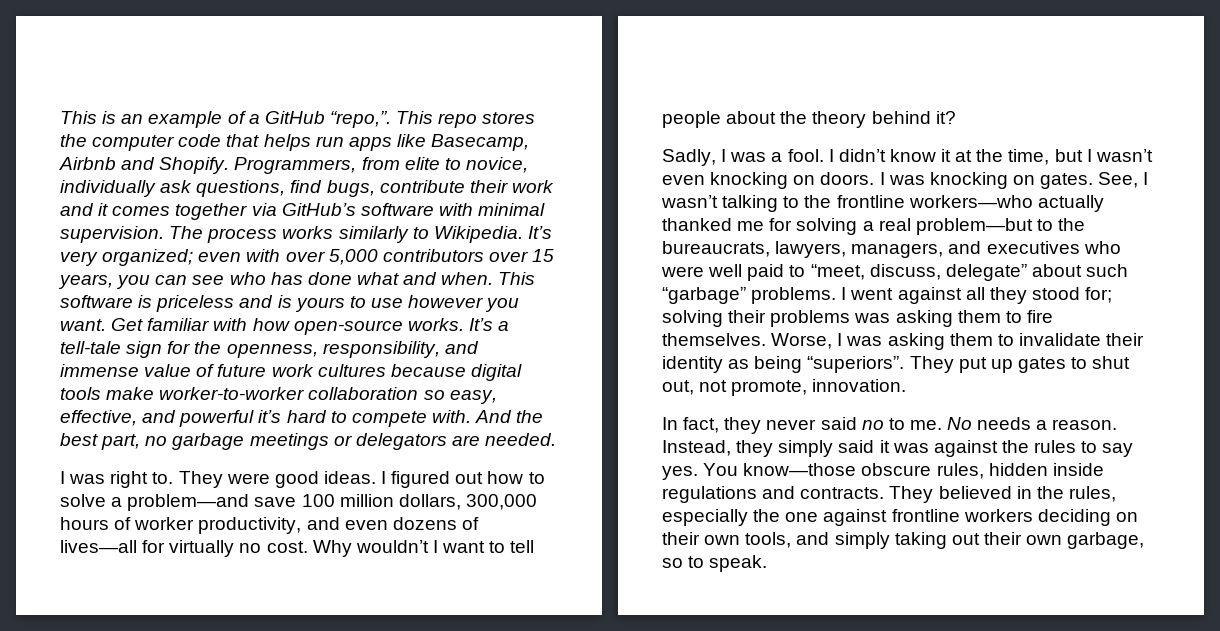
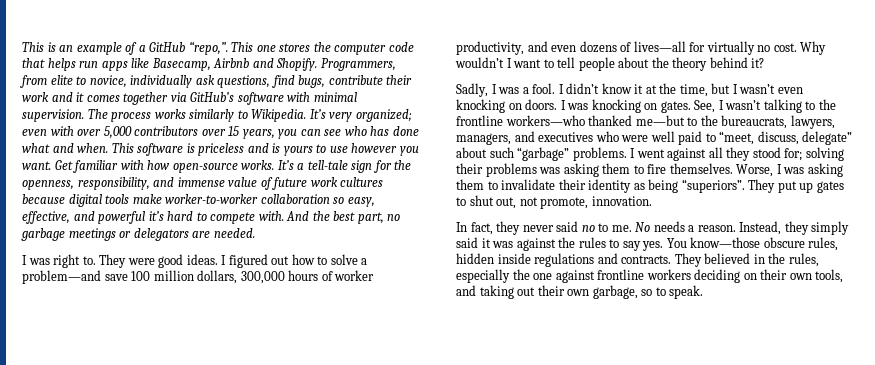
- This repo stores the computer code that helps run apps like Basecamp, Airbnb and Shopify.
+ This one stores the computer code that helps run apps like Basecamp, Airbnb and Shopify.
- See, I wasn’t talking to the frontline workers—who actually thanked me for solving a real problem—but to the bureaucrats, lawyers, managers, and executives who were well paid to “meet, discuss, delegate” about such “garbage” problems.
+ See, I wasn’t talking to the frontline workers—who thanked me—but to the bureaucrats, lawyers, managers, and executives who were well paid to “meet, discuss, delegate” about such “garbage” problems.
- They believed in the rules, especially the one against frontline workers deciding on their own tools, and simply taking out their own garbage, so to speak.
+ They believed in the rules, especially the one against frontline workers deciding on their own tools, and taking out their own garbage, so to speak.

